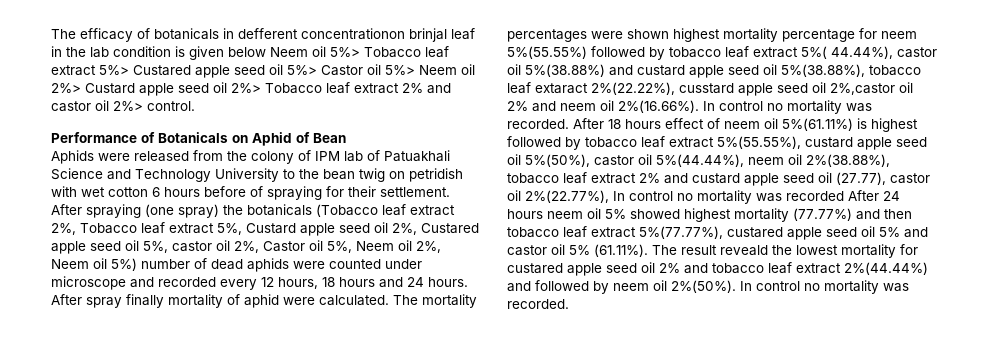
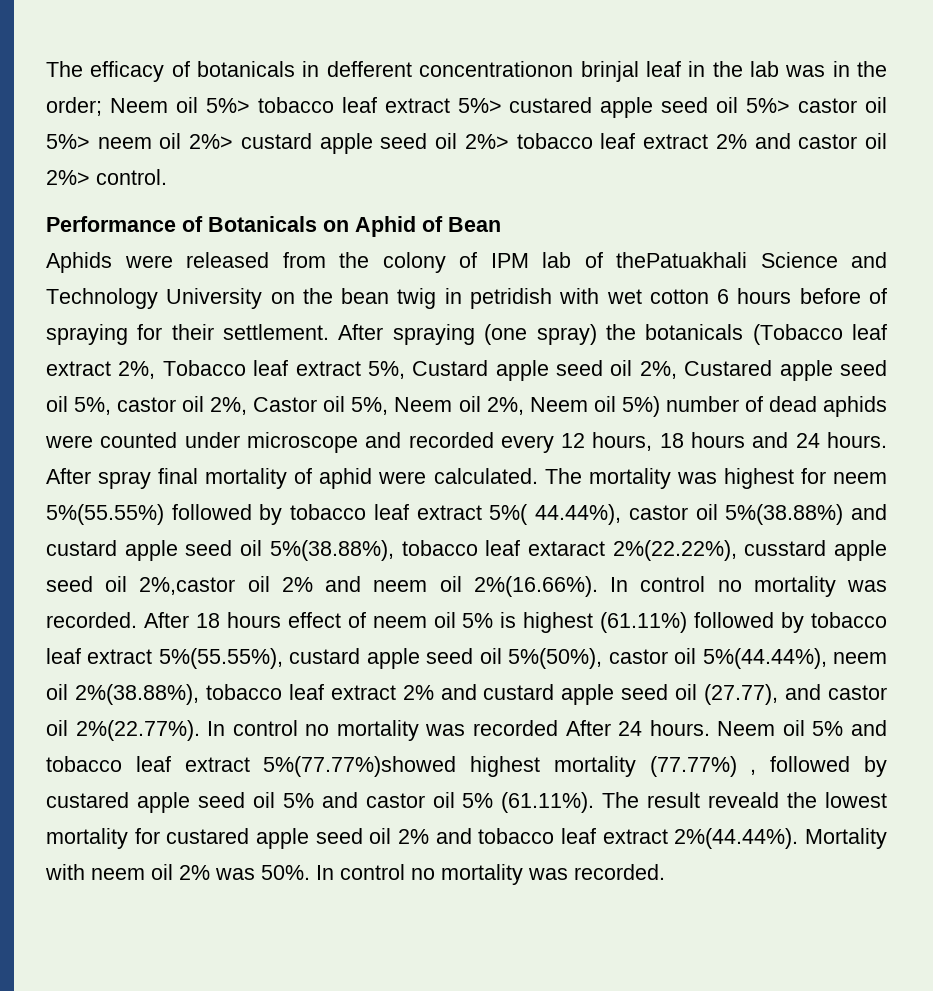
- The efficacy of botanicals in defferent concentrationon brinjal leaf in the lab condition is given below Neem oil 5%> Tobacco leaf extract 5%> Custared apple seed oil 5%> Castor oil 5%> Neem oil 2%> Custard apple seed oil 2%> Tobacco leaf extract 2% and castor oil 2%> control.
+ The efficacy of botanicals in defferent concentrationon brinjal leaf in the lab was in the order; Neem oil 5%> tobacco leaf extract 5%> custared apple seed oil 5%> castor oil 5%> neem oil 2%> custard apple seed oil 2%> tobacco leaf extract 2% and castor oil 2%> control.
- Aphids were released from the colony of IPM lab of Patuakhali Science and Technology University to the bean twig on petridish with wet cotton 6 hours before of spraying for their settlement.
+ Aphids were released from the colony of IPM lab of thePatuakhali Science and Technology University on the bean twig in petridish with wet cotton 6 hours before of spraying for their settlement.
- After spray finally mortality of aphid were calculated.
+ After spray final mortality of aphid were calculated.
- The mortality percentages were shown highest mortality percentage for neem 5%(55.55%) followed by tobacco leaf extract 5%( 44.44%), castor oil 5%(38.88%) and custard apple seed oil 5%(38.88%), tobacco leaf extaract 2%(22.22%), cusstard apple seed oil 2%,castor oil 2% and neem oil 2%(16.66%). In control no mortality was recorded.
+ The mortality was highest for neem 5%(55.55%) followed by tobacco leaf extract 5%( 44.44%), castor oil 5%(38.88%) and custard apple seed oil 5%(38.88%), tobacco leaf extaract 2%(22.22%), cusstard apple seed oil 2%,castor oil 2% and neem oil 2%(16.66%). In control no mortality was recorded.
- After 18 hours effect of neem oil 5%(61.11%) is highest followed by tobacco leaf extract 5%(55.55%), custard apple seed oil 5%(50%), castor oil 5%(44.44%), neem oil 2%(38.88%), tobacco leaf extract 2% and custard apple seed oil (27.77), castor oil 2%(22.77%), In control no mortality was recorded After 24 hours neem oil 5% showed highest mortality (77.77%) and then tobacco leaf extract 5%(77.77%), custared apple seed oil 5% and castor oil 5% (61.11%). The result reveald the lowest mortality for custared apple seed oil 2% and tobacco leaf extract 2%(44.44%) and followed by neem oil 2%(50%).
+ After 18 hours effect of neem oil 5% is highest (61.11%) followed by tobacco leaf extract 5%(55.55%), custard apple seed oil 5%(50%), castor oil 5%(44.44%), neem oil 2%(38.88%), tobacco leaf extract 2% and custard apple seed oil (27.77), and castor oil 2%(22.77%). In control no mortality was recorded After 24 hours. Neem oil 5% and tobacco leaf extract 5%(77.77%)showed highest mortality (77.77%) , followed by custared apple seed oil 5% and castor oil 5% (61.11%). The result reveald the lowest mortality for custared apple seed oil 2% and tobacco leaf extract 2%(44.44%). Mortality with neem oil 2% was 50%.

